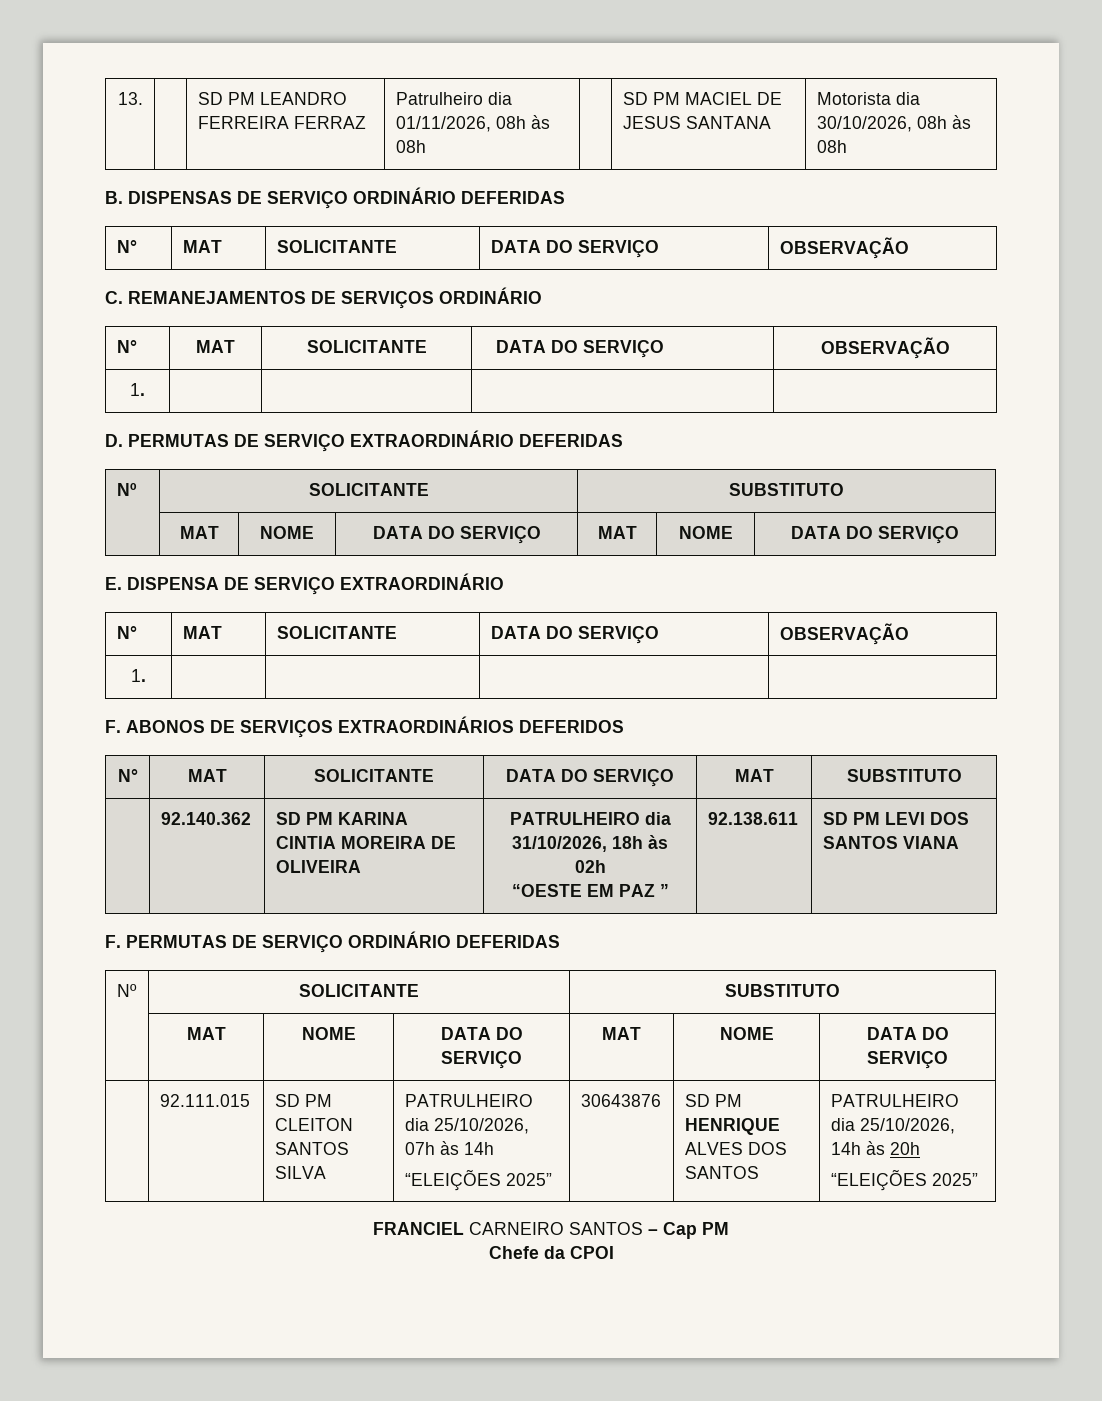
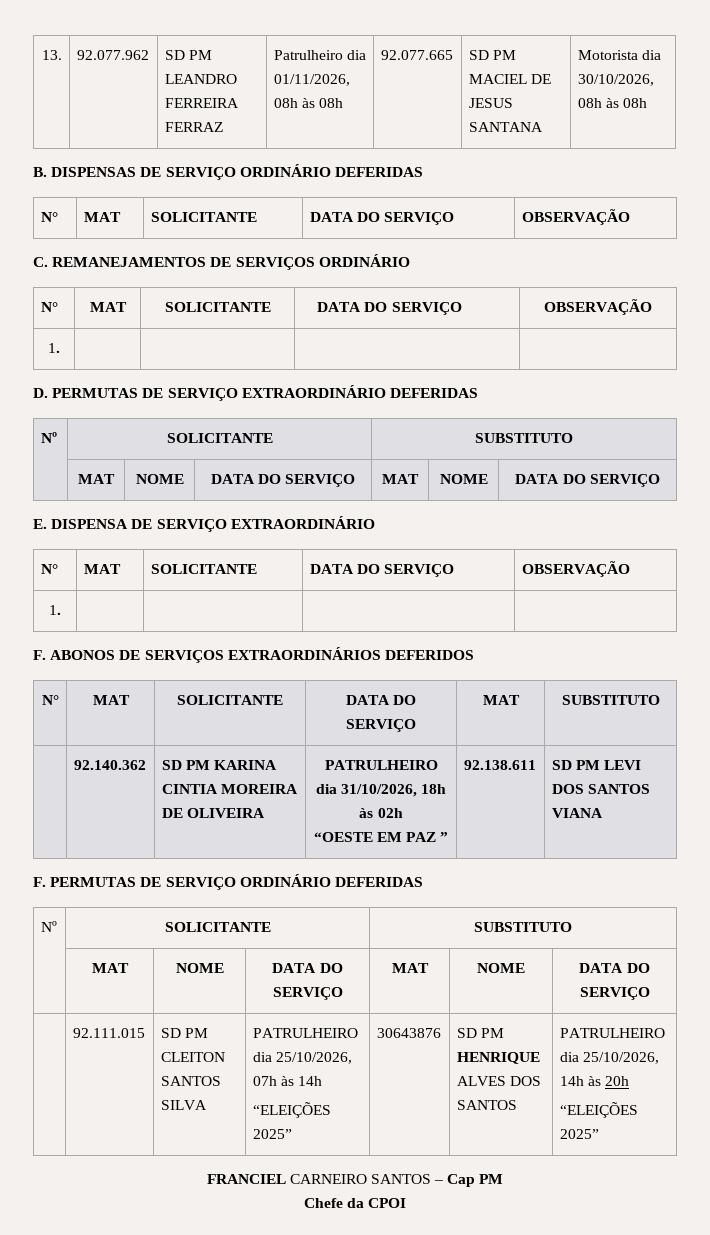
- 13. | | SD PM LEANDRO FERREIRA FERRAZ | Patrulheiro dia 01/11/2026, 08h às 08h | | SD PM MACIEL DE JESUS SANTANA | Motorista dia 30/10/2026, 08h às 08h
+ 13. | 92.077.962 | SD PM LEANDRO FERREIRA FERRAZ | Patrulheiro dia 01/11/2026, 08h às 08h | 92.077.665 | SD PM MACIEL DE JESUS SANTANA | Motorista dia 30/10/2026, 08h às 08h

